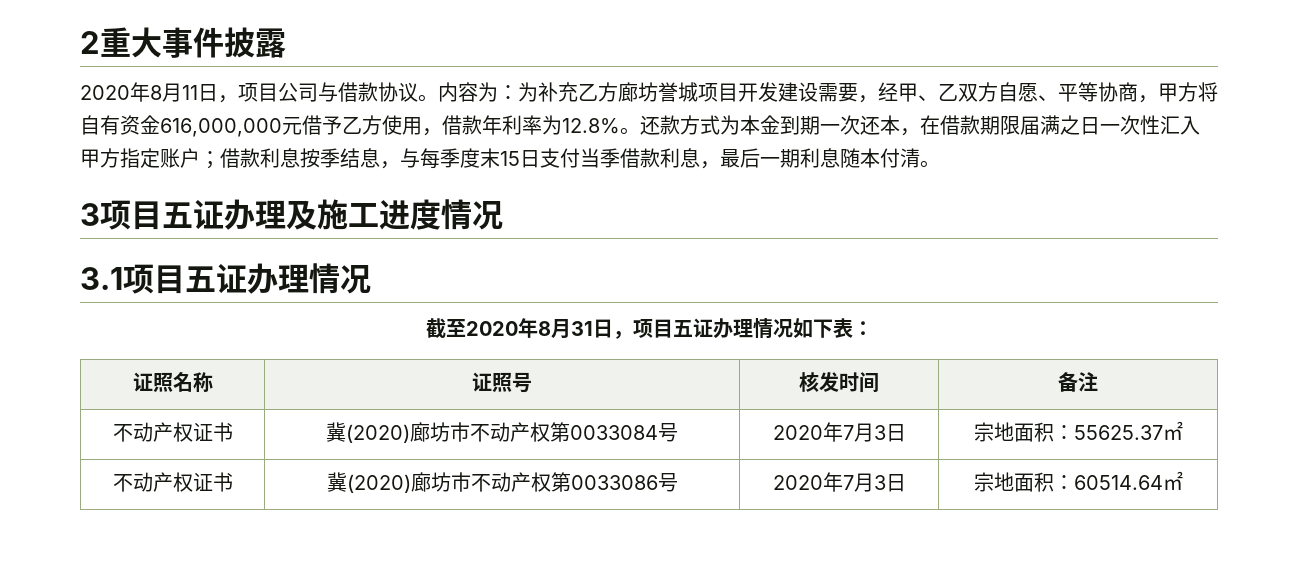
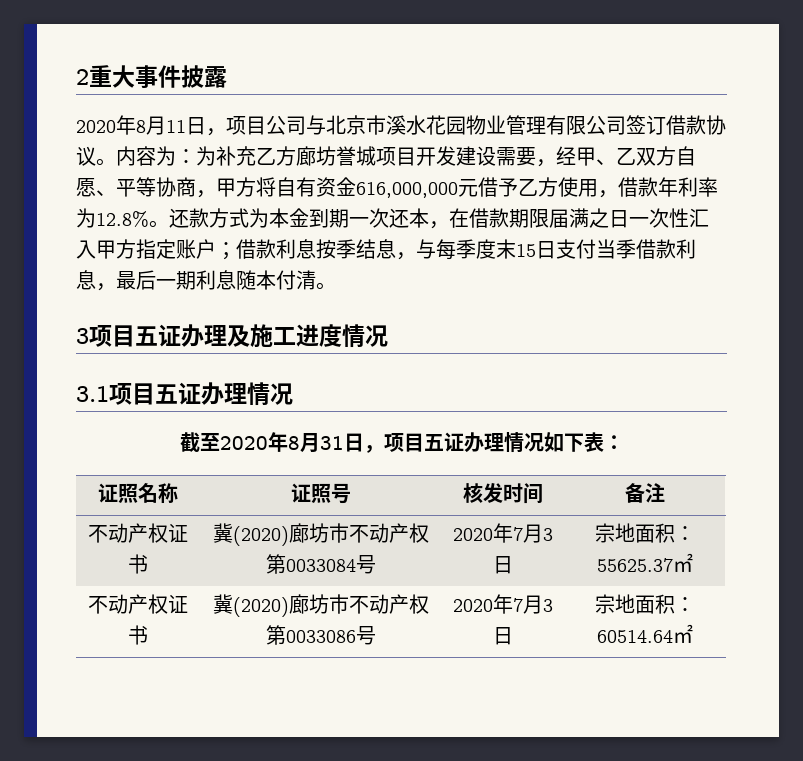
- 2020年8月11日，项目公司与借款协议。
+ 2020年8月11日，项目公司与北京市溪水花园物业管理有限公司签订借款协议。

